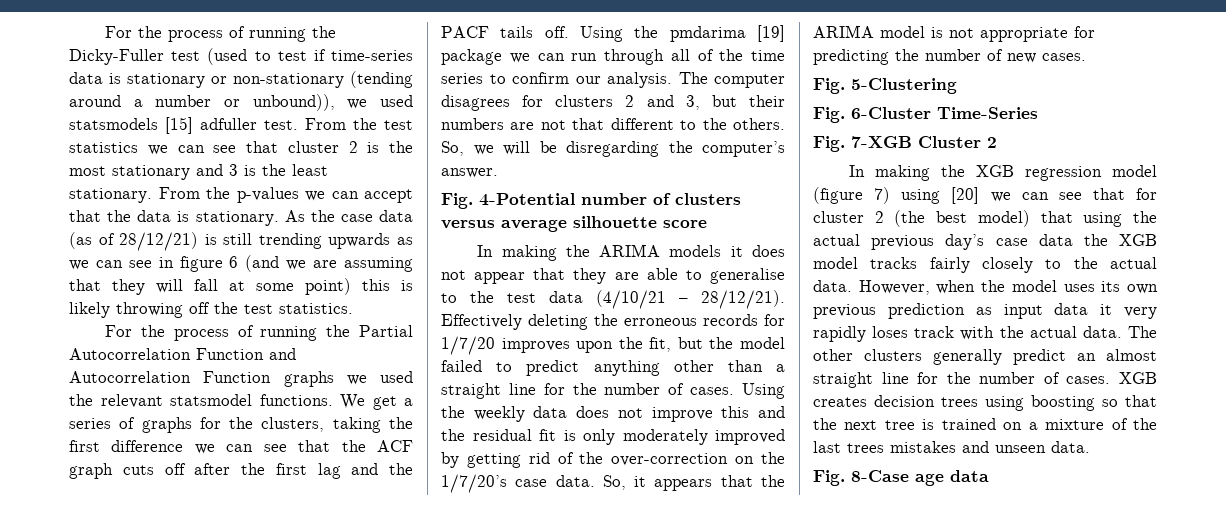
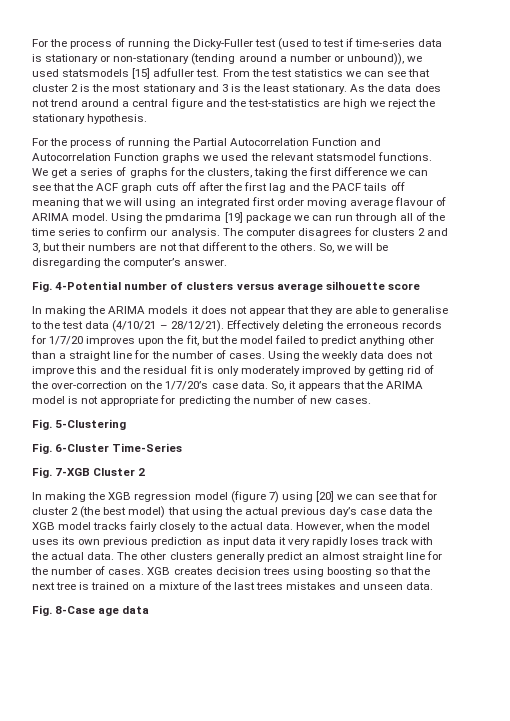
- From the p-values we can accept that the data is stationary. As the case data (as of 28/12/21) is still trending upwards as we can see in figure 6 (and we are assuming that they will fall at some point) this is likely throwing off the test statistics.
+ As the data does not trend around a central figure and the test-statistics are high we reject the stationary hypothesis.
- We get a series of graphs for the clusters, taking the first difference we can see that the ACF graph cuts off after the first lag and the PACF tails off.
+ We get a series of graphs for the clusters, taking the first difference we can see that the ACF graph cuts off after the first lag and the PACF tails off meaning that we will using an integrated first order moving average flavour of ARIMA model.

